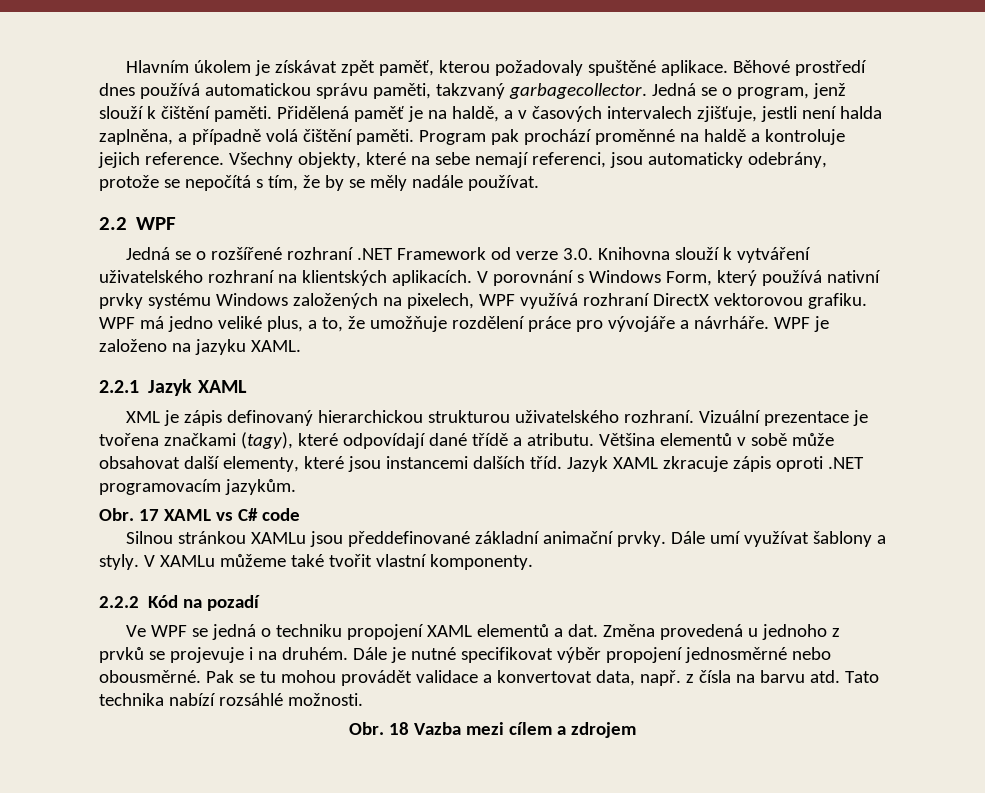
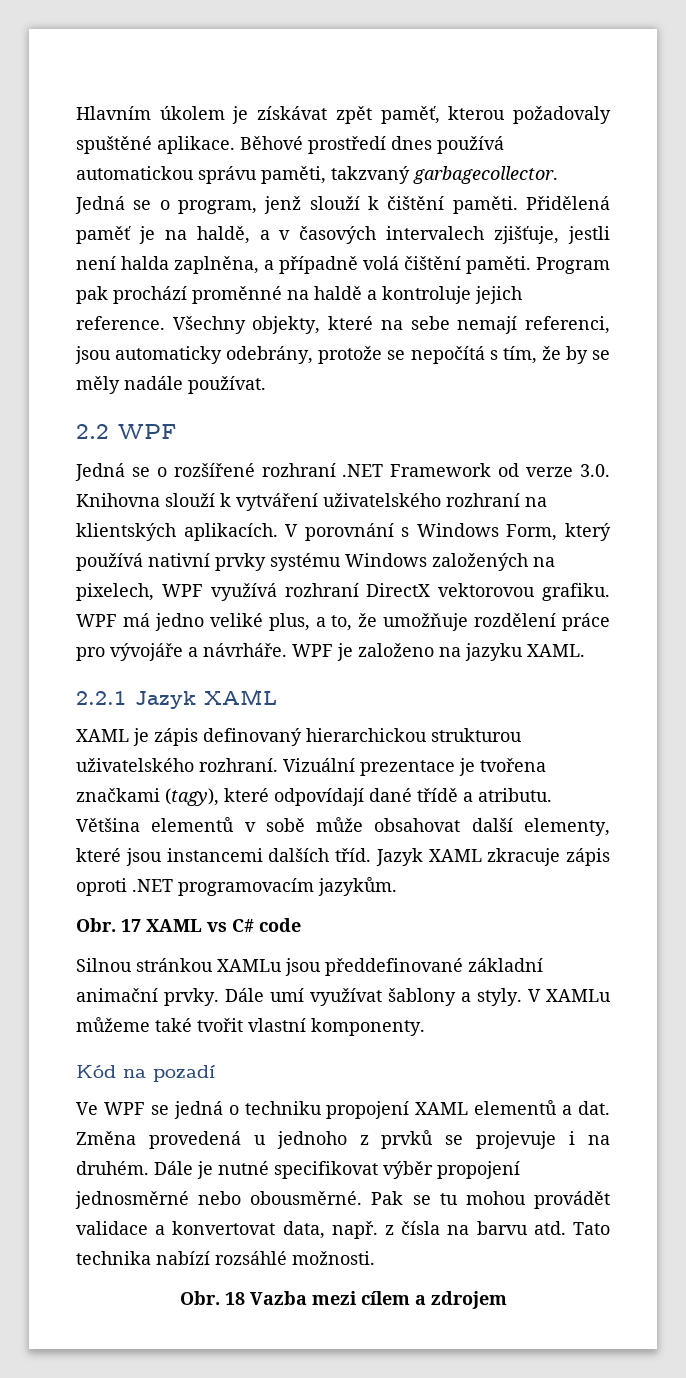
- XML je zápis definovaný hierarchickou strukturou uživatelského rozhraní.
+ XAML je zápis definovaný hierarchickou strukturou uživatelského rozhraní.
- 2.2.2 Kód na pozadí
+ Kód na pozadí

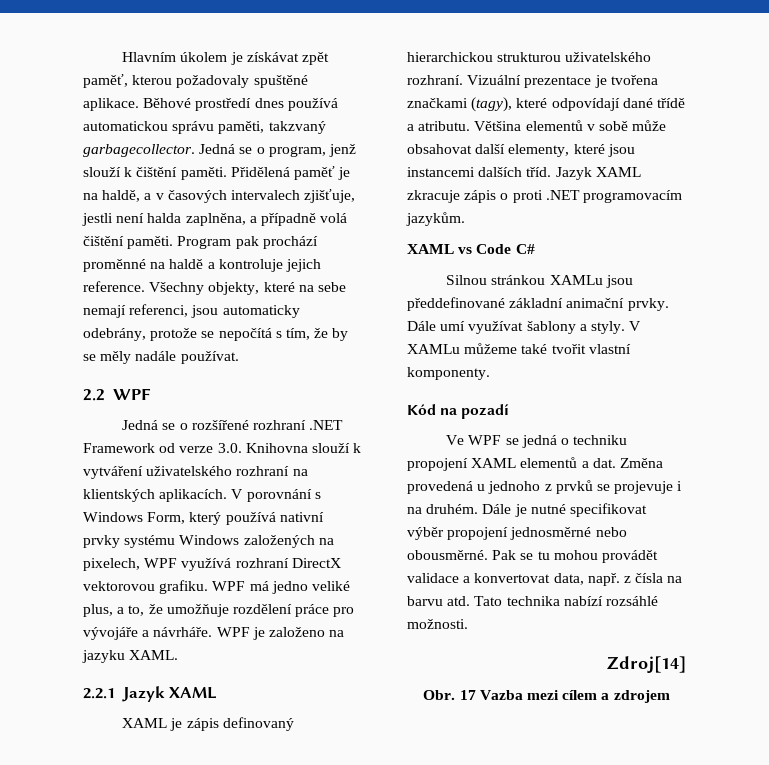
- Jazyk XAML zkracuje zápis oproti .NET programovacím jazykům.
+ Jazyk XAML zkracuje zápis o proti .NET programovacím jazykům.
- Obr. 17 XAML vs C# code
+ XAML vs Code C#
- Obr. 18 Vazba mezi cílem a zdrojem
+ Zdroj[14]
+ Obr. 17 Vazba mezi cílem a zdrojem

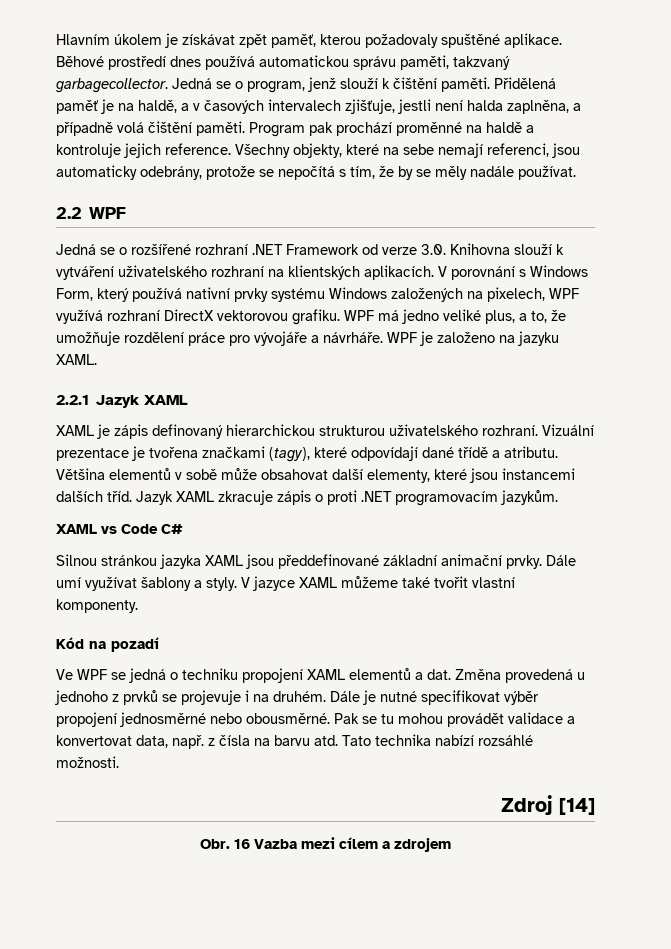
- Silnou stránkou XAMLu jsou předdefinované základní animační prvky.
+ Silnou stránkou jazyka XAML jsou předdefinované základní animační prvky.
- V XAMLu můžeme také tvořit vlastní komponenty.
+ V jazyce XAML můžeme také tvořit vlastní komponenty.
- Zdroj[14]
+ Zdroj [14]
- Obr. 17 Vazba mezi cílem a zdrojem
+ Obr. 16 Vazba mezi cílem a zdrojem

